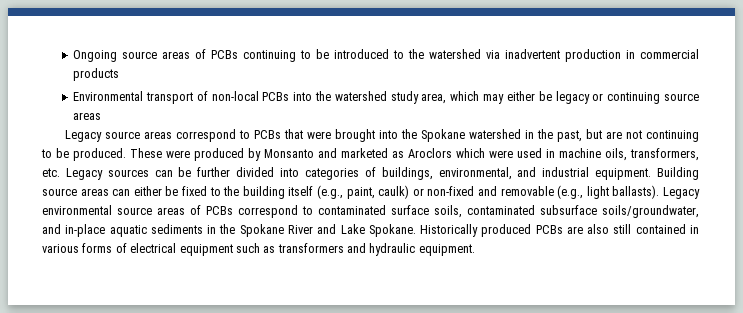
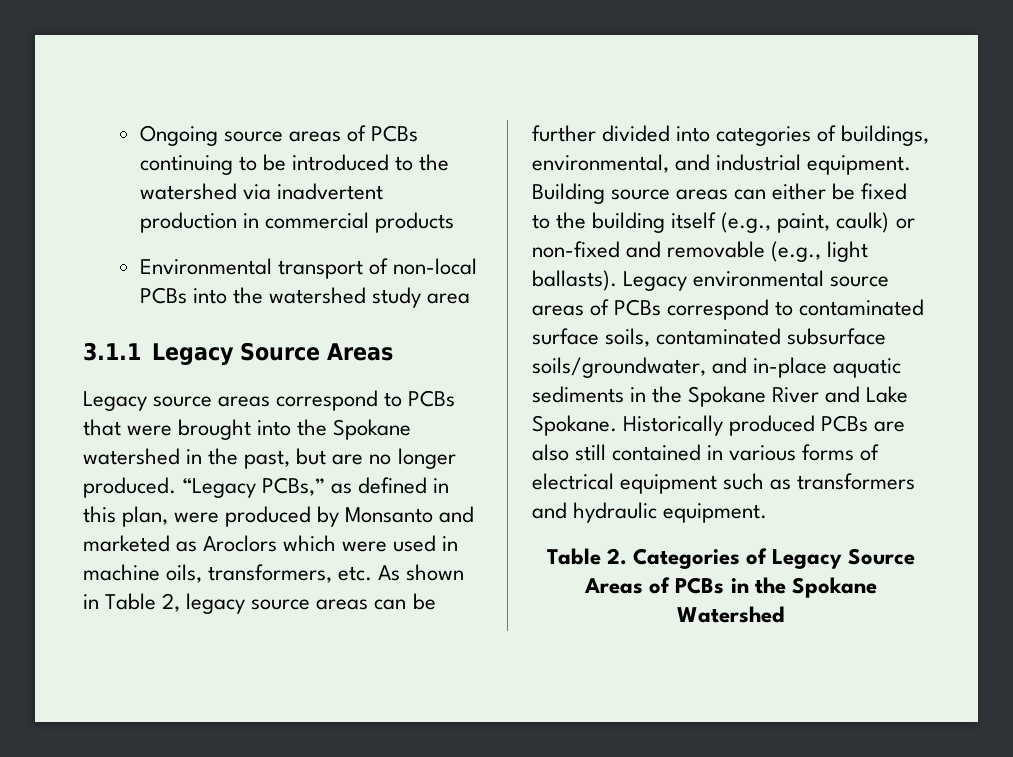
- Environmental transport of non-local PCBs into the watershed study area, which may either be legacy or continuing source areas
+ Environmental transport of non-local PCBs into the watershed study area
+ 3.1.1 Legacy Source Areas
- Legacy source areas correspond to PCBs that were brought into the Spokane watershed in the past, but are not continuing to be produced. These were produced by Monsanto and marketed as Aroclors which were used in machine oils, transformers, etc. Legacy sources can be further divided into categories of buildings, environmental, and industrial equipment.
+ Legacy source areas correspond to PCBs that were brought into the Spokane watershed in the past, but are no longer produced. “Legacy PCBs,” as defined in this plan, were produced by Monsanto and marketed as Aroclors which were used in machine oils, transformers, etc. As shown in Table 2, legacy source areas can be further divided into categories of buildings, environmental, and industrial equipment.
+ Table 2. Categories of Legacy Source Areas of PCBs in the Spokane Watershed

